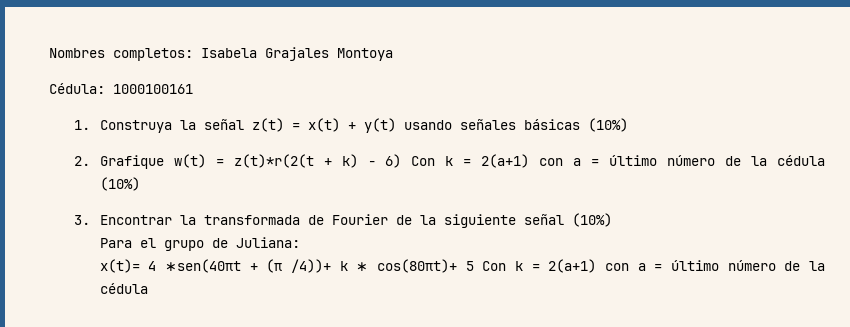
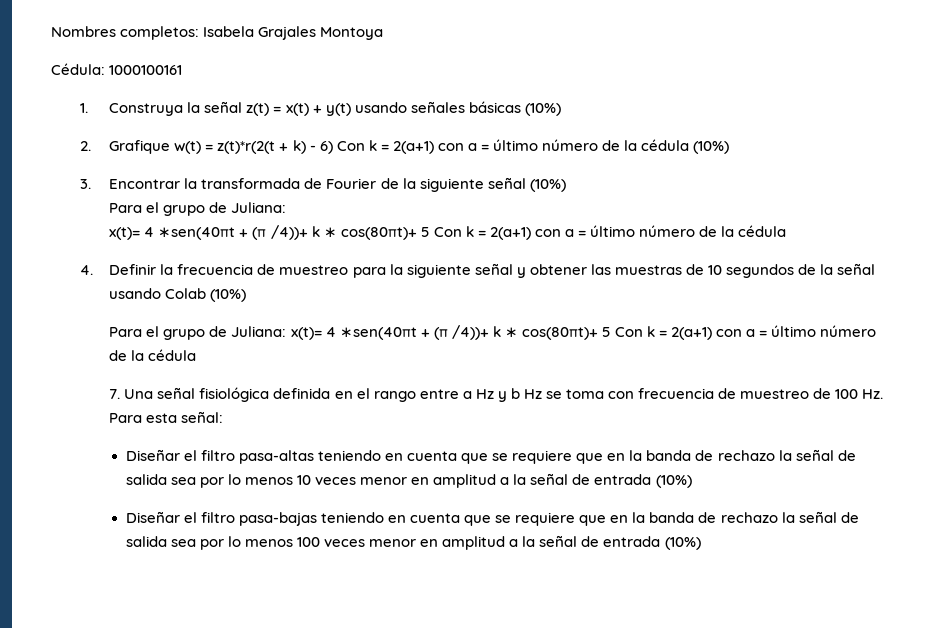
+ 4. Definir la frecuencia de muestreo para la siguiente señal y obtener las muestras de 10 segundos de la señal usando Colab (10%)
+ Para el grupo de Juliana: x(t)= 4 ∗sen(40πt + (π /4))+ k ∗ cos(80πt)+ 5 Con k = 2(a+1) con a = último número de la cédula
+ 7. Una señal fisiológica definida en el rango entre a Hz y b Hz se toma con frecuencia de muestreo de 100 Hz. Para esta señal:
+ Diseñar el filtro pasa-altas teniendo en cuenta que se requiere que en la banda de rechazo la señal de salida sea por lo menos 10 veces menor en amplitud a la señal de entrada (10%)
+ Diseñar el filtro pasa-bajas teniendo en cuenta que se requiere que en la banda de rechazo la señal de salida sea por lo menos 100 veces menor en amplitud a la señal de entrada (10%)

